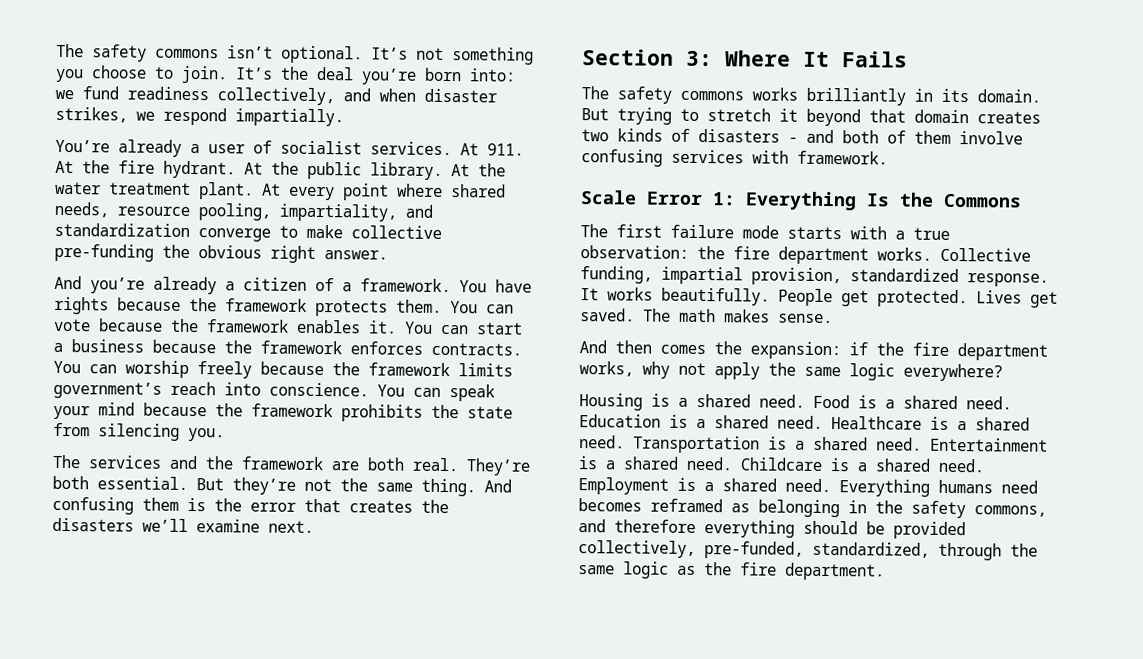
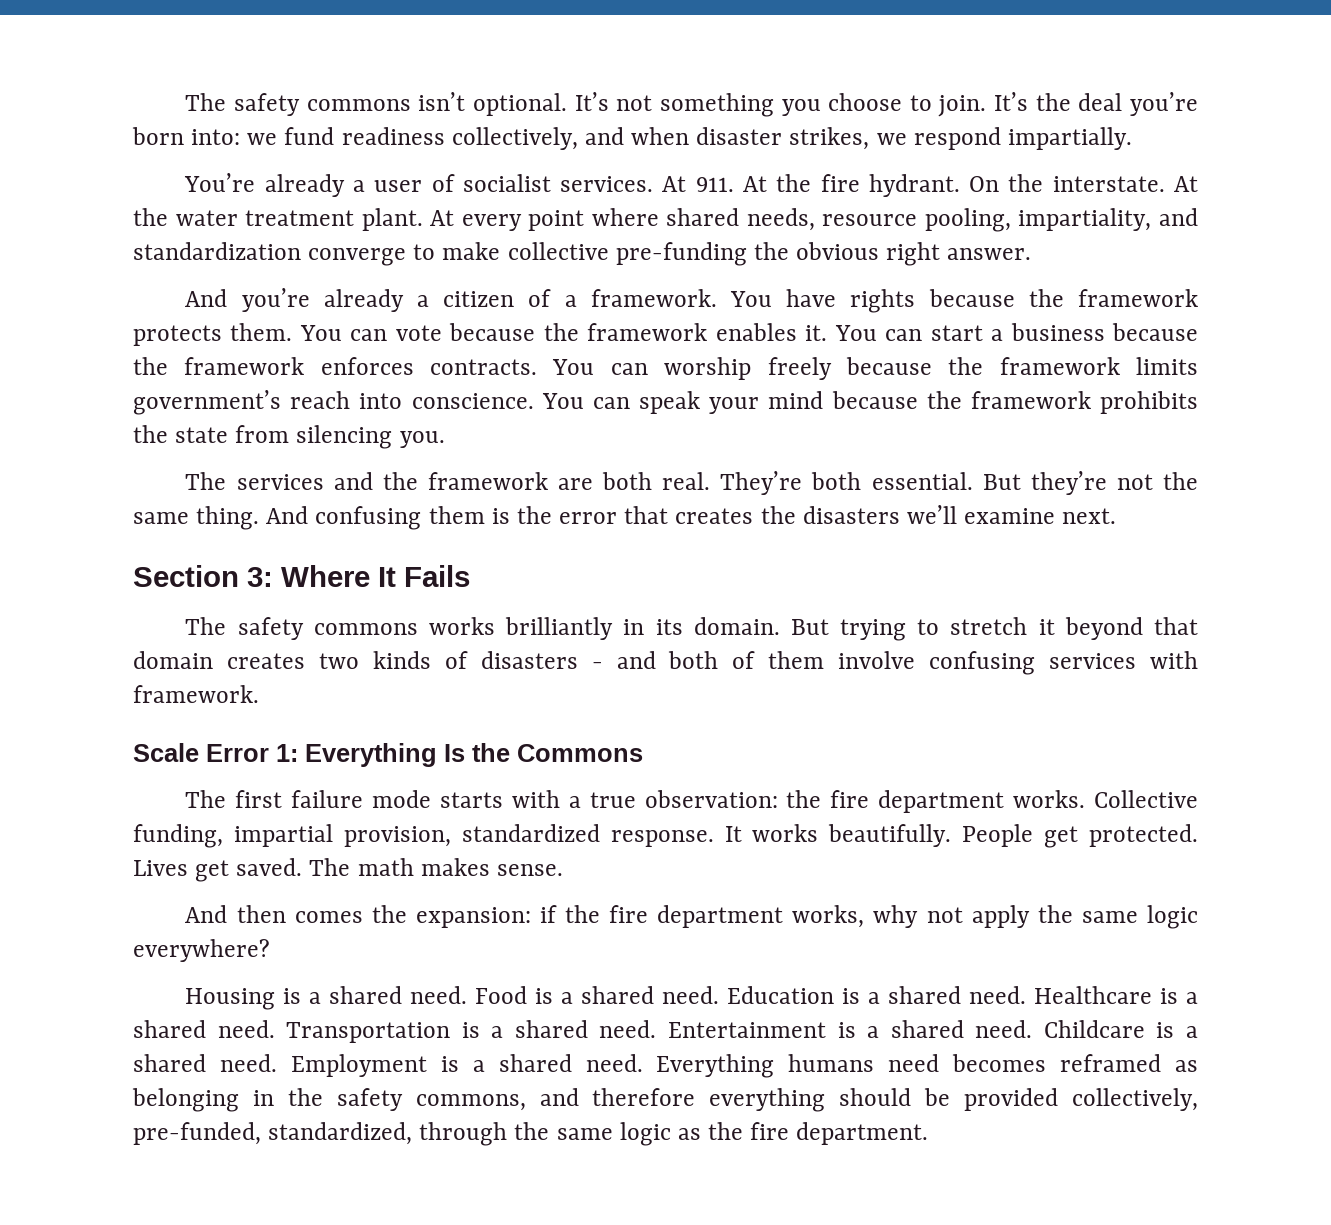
- At the public library.
+ On the interstate.

